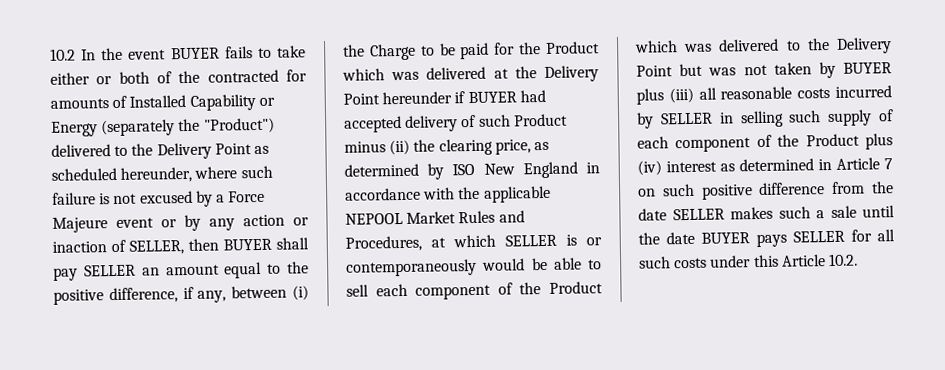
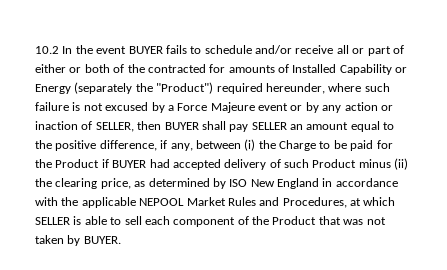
- 10.2 In the event BUYER fails to take either or both of the contracted for amounts of Installed Capability or Energy (separately the "Product") delivered to the Delivery Point as scheduled hereunder, where such failure is not excused by a Force Majeure event or by any action or inaction of SELLER, then BUYER shall pay SELLER an amount equal to the positive difference, if any, between (i) the Charge to be paid for the Product which was delivered at the Delivery Point hereunder if BUYER had accepted delivery of such Product minus (ii) the clearing price, as determined by ISO New England in accordance with the applicable NEPOOL Market Rules and Procedures, at which SELLER is or contemporaneously would be able to sell each component of the Product which was delivered to the Delivery Point but was not taken by BUYER plus (iii) all reasonable costs incurred by SELLER in selling such supply of each component of the Product plus (iv) interest as determined in Article 7 on such positive difference from the date SELLER makes such a sale until the date BUYER pays SELLER for all such costs under this Article 10.2.
+ 10.2 In the event BUYER fails to schedule and/or receive all or part of either or both of the contracted for amounts of Installed Capability or Energy (separately the "Product") required hereunder, where such failure is not excused by a Force Majeure event or by any action or inaction of SELLER, then BUYER shall pay SELLER an amount equal to the positive difference, if any, between (i) the Charge to be paid for the Product if BUYER had accepted delivery of such Product minus (ii) the clearing price, as determined by ISO New England in accordance with the applicable NEPOOL Market Rules and Procedures, at which SELLER is able to sell each component of the Product that was not taken by BUYER.

